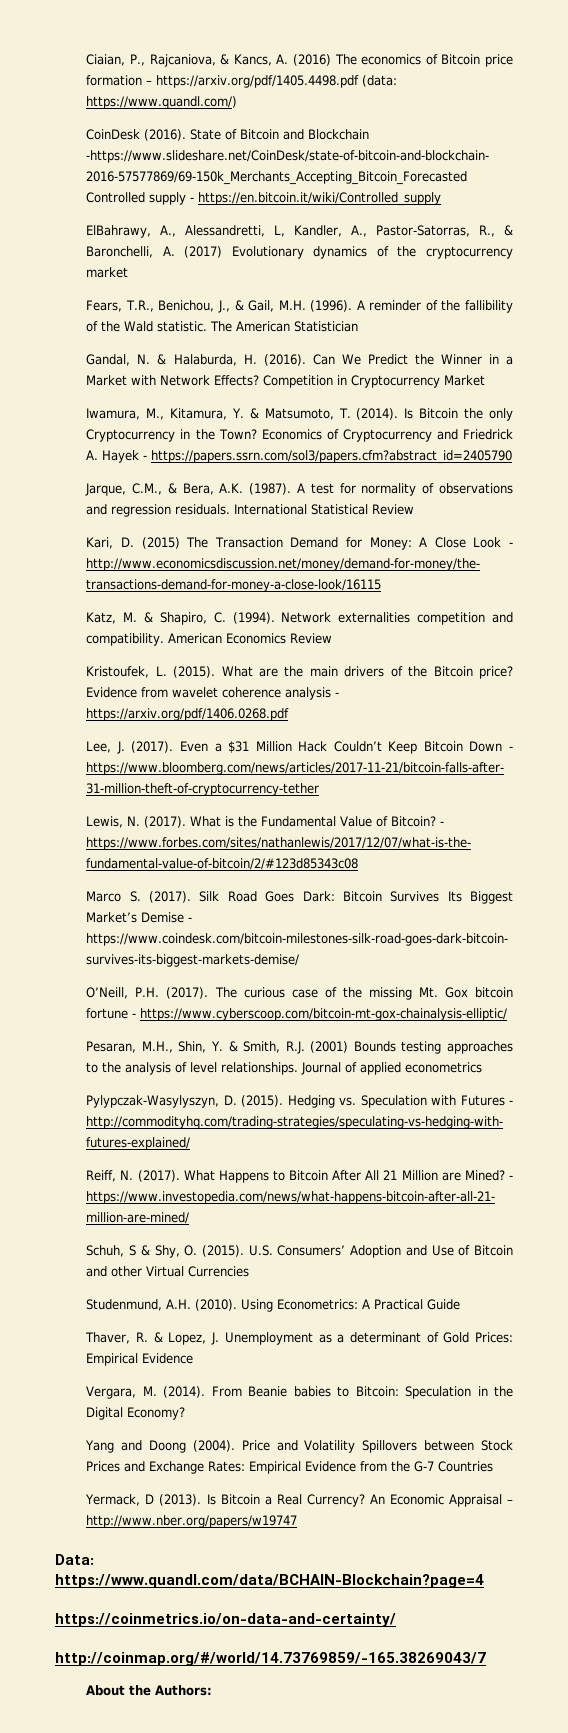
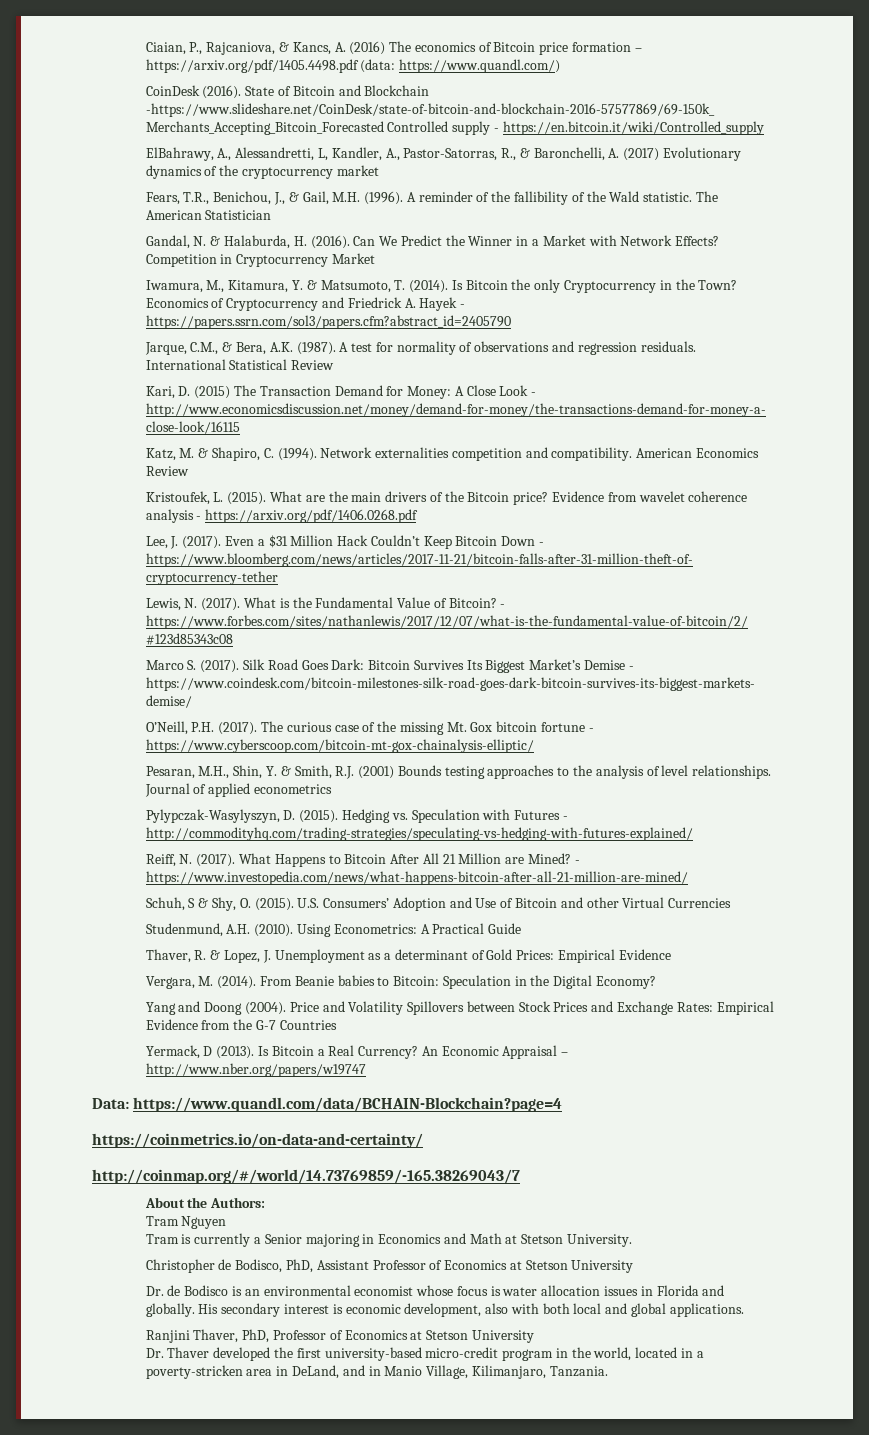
+ Tram Nguyen
+ Tram is currently a Senior majoring in Economics and Math at Stetson University.
+ Christopher de Bodisco, PhD, Assistant Professor of Economics at Stetson University
+ Dr. de Bodisco is an environmental economist whose focus is water allocation issues in Florida and globally. His secondary interest is economic development, also with both local and global applications.
+ Ranjini Thaver, PhD, Professor of Economics at Stetson University
+ Dr. Thaver developed the first university-based micro-credit program in the world, located in a poverty-stricken area in DeLand, and in Manio Village, Kilimanjaro, Tanzania.

